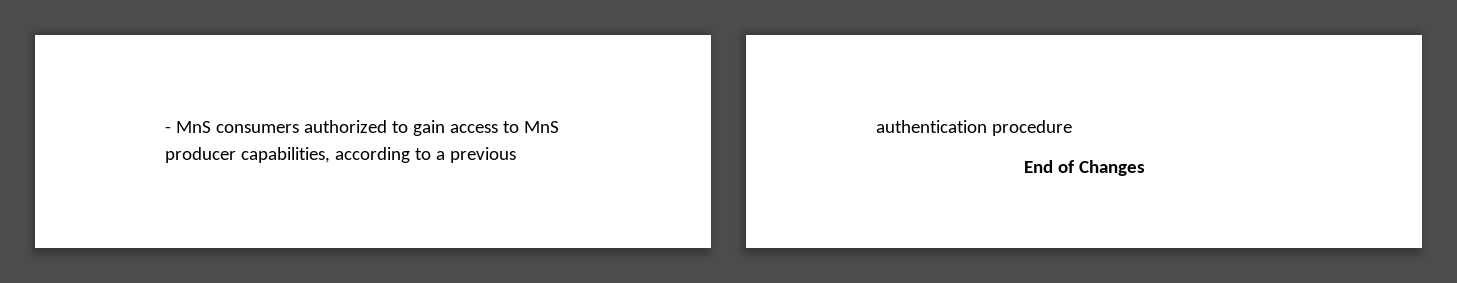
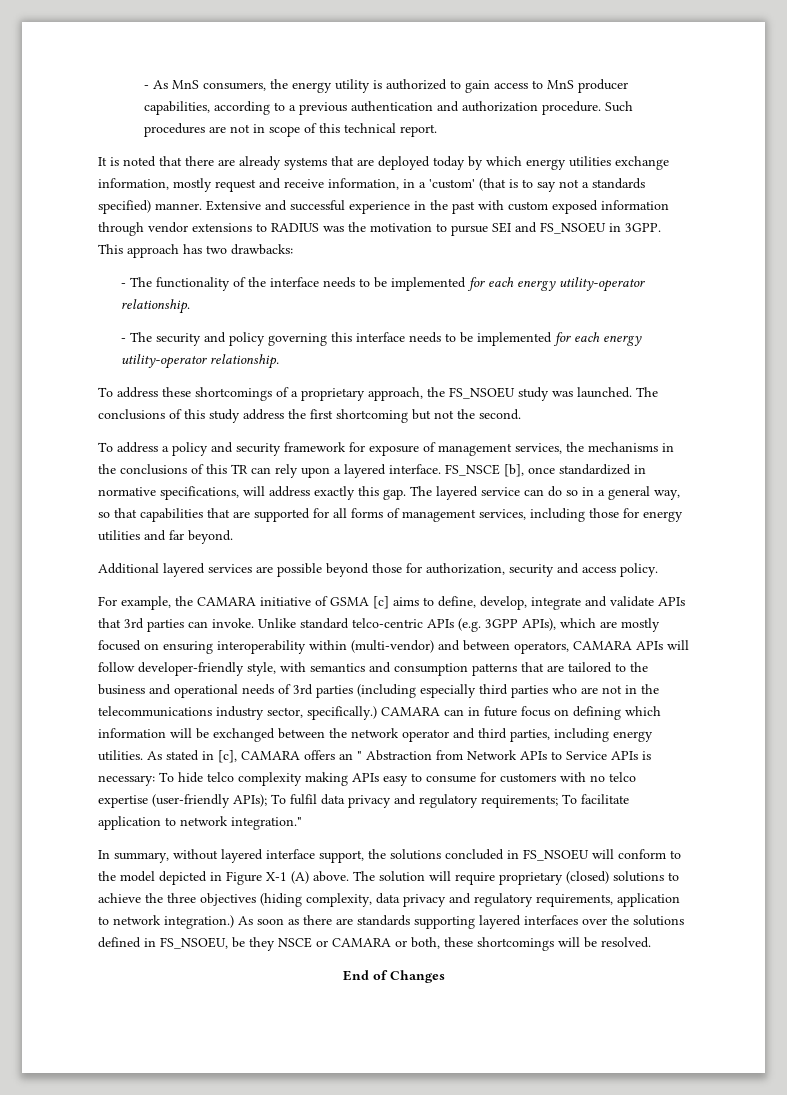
- - MnS consumers authorized to gain access to MnS producer capabilities, according to a previous authentication procedure
+ - As MnS consumers, the energy utility is authorized to gain access to MnS producer capabilities, according to a previous authentication and authorization procedure. Such procedures are not in scope of this technical report.
+ It is noted that there are already systems that are deployed today by which energy utilities exchange information, mostly request and receive information, in a 'custom' (that is to say not a standards specified) manner. Extensive and successful experience in the past with custom exposed information through vendor extensions to RADIUS was the motivation to pursue SEI and FS_NSOEU in 3GPP. This approach has two drawbacks:
+ - The functionality of the interface needs to be implemented for each energy utility-operator relationship.
+ - The security and policy governing this interface needs to be implemented for each energy utility-operator relationship.
+ To address these shortcomings of a proprietary approach, the FS_NSOEU study was launched. The conclusions of this study address the first shortcoming but not the second.
+ To address a policy and security framework for exposure of management services, the mechanisms in the conclusions of this TR can rely upon a layered interface. FS_NSCE [b], once standardized in normative specifications, will address exactly this gap. The layered service can do so in a general way, so that capabilities that are supported for all forms of management services, including those for energy utilities and far beyond.
+ Additional layered services are possible beyond those for authorization, security and access policy.
+ For example, the CAMARA initiative of GSMA [c] aims to define, develop, integrate and validate APIs that 3rd parties can invoke. Unlike standard telco-centric APIs (e.g. 3GPP APIs), which are mostly focused on ensuring interoperability within (multi-vendor) and between operators, CAMARA APIs will follow developer-friendly style, with semantics and consumption patterns that are tailored to the business and operational needs of 3rd parties (including especially third parties who are not in the telecommunications industry sector, specifically.) CAMARA can in future focus on defining which information will be exchanged between the network operator and third parties, including energy utilities. As stated in [c], CAMARA offers an " Abstraction from Network APIs to Service APIs is necessary: To hide telco complexity making APIs easy to consume for customers with no telco expertise (user-friendly APIs); To fulfil data privacy and regulatory requirements; To facilitate application to network integration."
+ In summary, without layered interface support, the solutions concluded in FS_NSOEU will conform to the model depicted in Figure X-1 (A) above. The solution will require proprietary (closed) solutions to achieve the three objectives (hiding complexity, data privacy and regulatory requirements, application to network integration.) As soon as there are standards supporting layered interfaces over the solutions defined in FS_NSOEU, be they NSCE or CAMARA or both, these shortcomings will be resolved.

